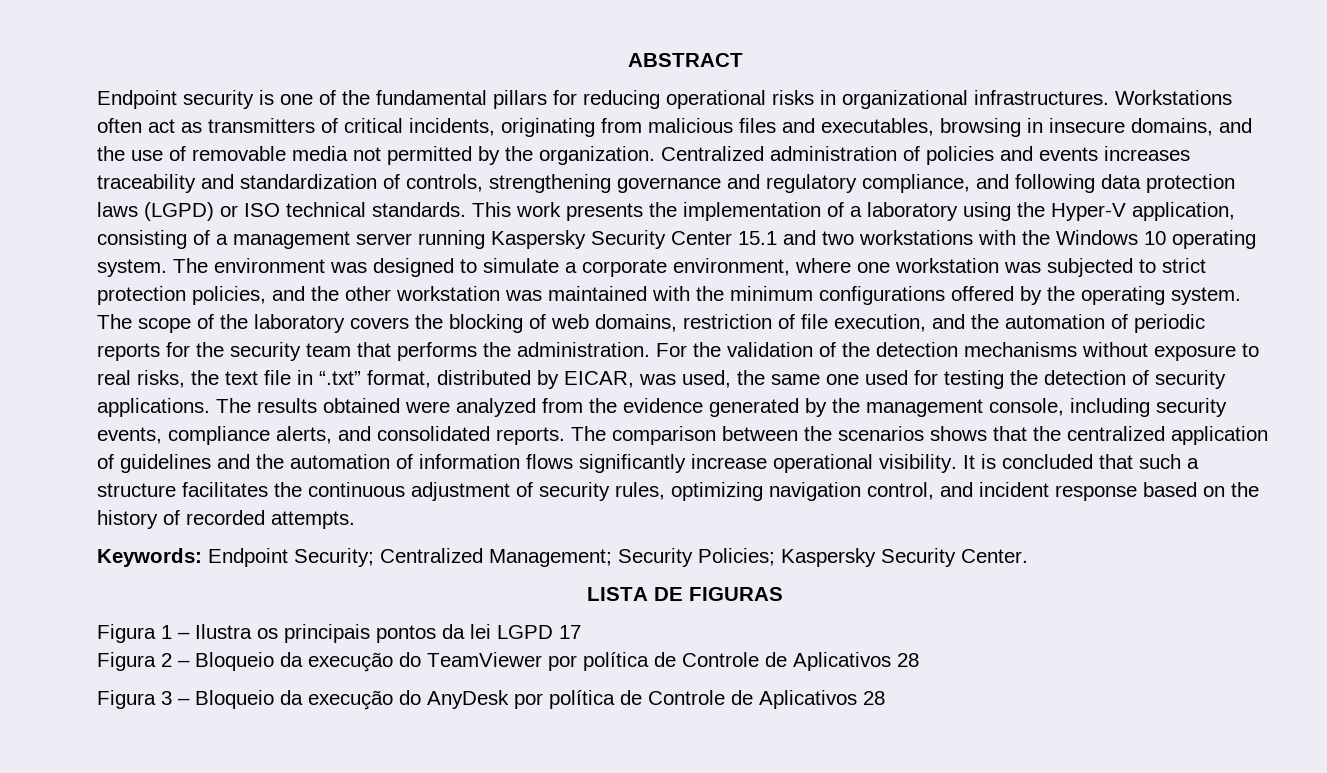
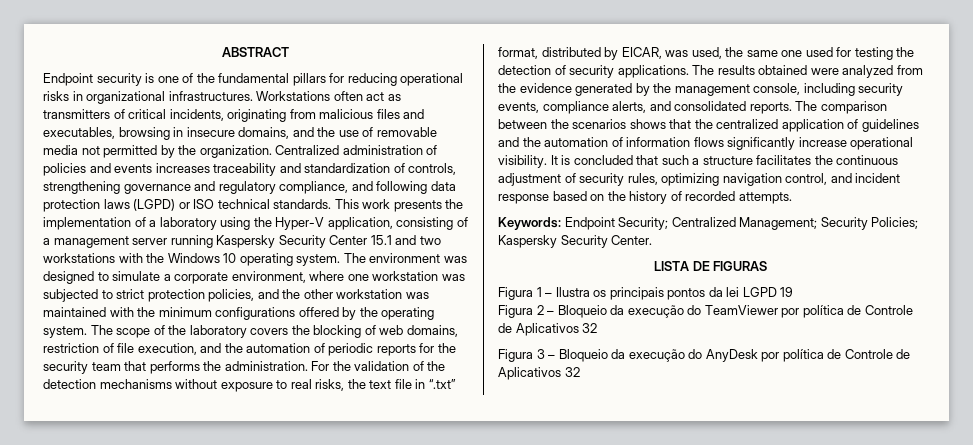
- Figura 1 – Ilustra os principais pontos da lei LGPD 17
+ Figura 1 – Ilustra os principais pontos da lei LGPD 19
- Figura 2 – Bloqueio da execução do TeamViewer por política de Controle de Aplicativos 28
+ Figura 2 – Bloqueio da execução do TeamViewer por política de Controle de Aplicativos 32
- Figura 3 – Bloqueio da execução do AnyDesk por política de Controle de Aplicativos 28
+ Figura 3 – Bloqueio da execução do AnyDesk por política de Controle de Aplicativos 32

